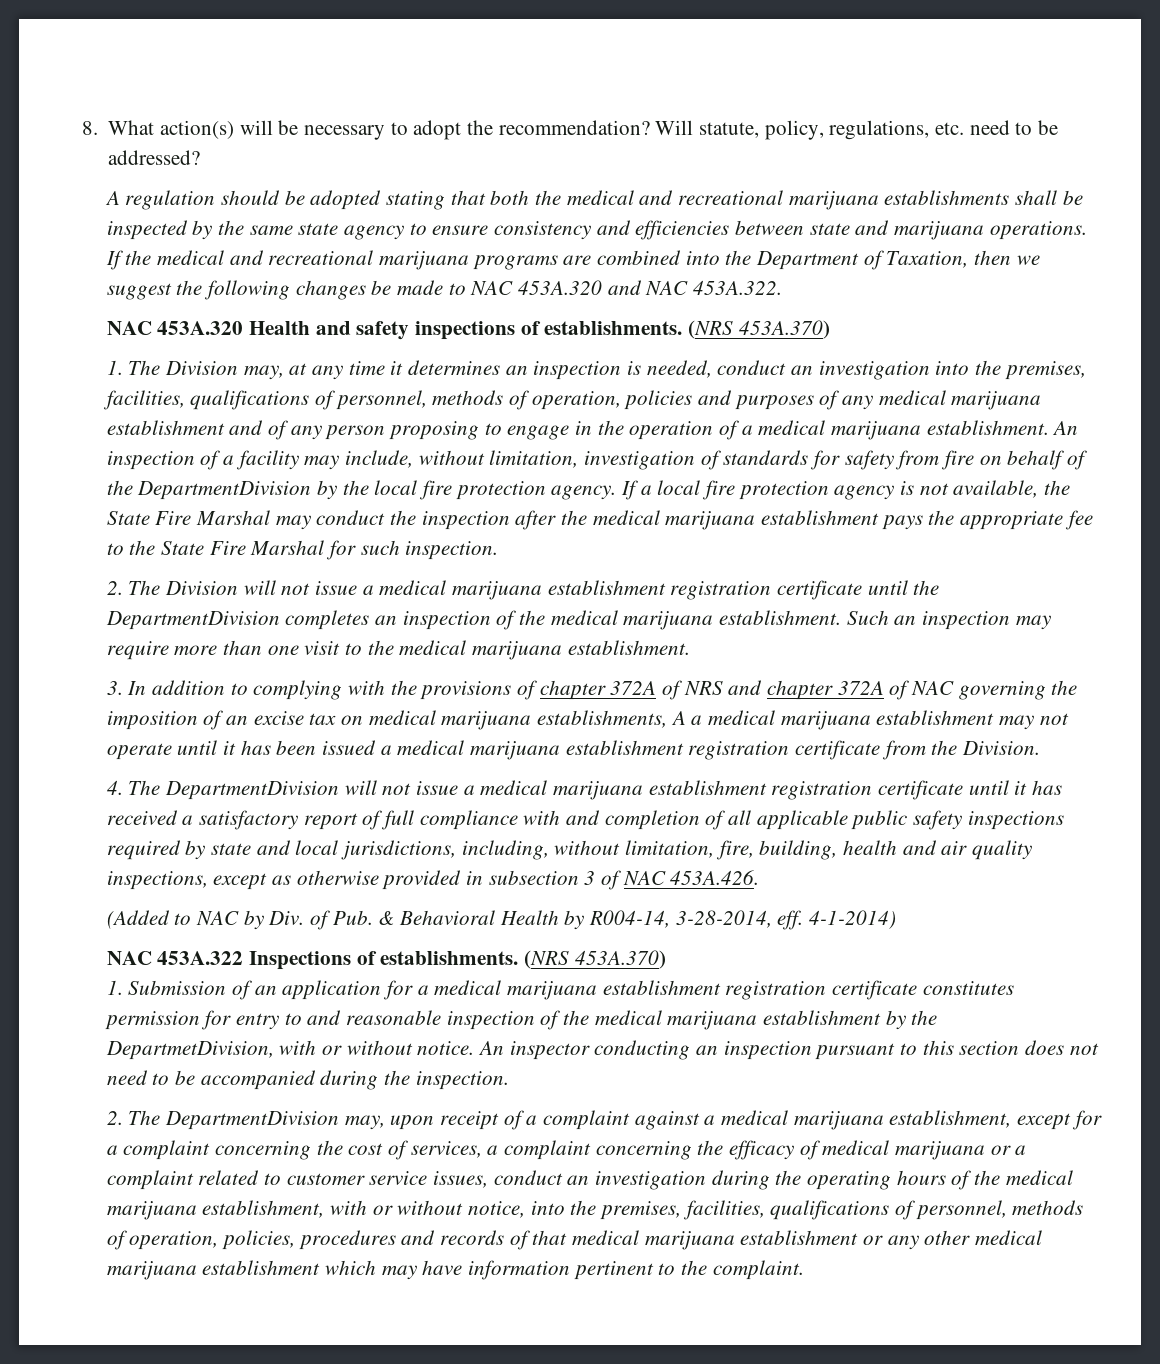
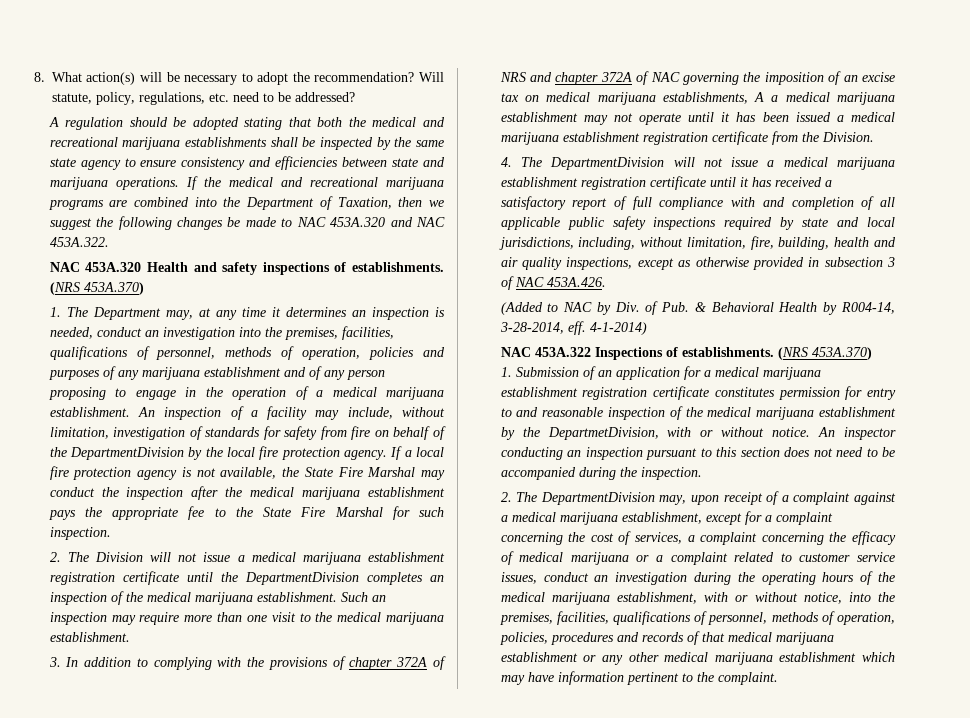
- 1. The Division may, at any time it determines an inspection is needed, conduct an investigation into the premises, facilities, qualifications of personnel, methods of operation, policies and purposes of any medical marijuana establishment and of any person proposing to engage in the operation of a medical marijuana establishment.
+ 1. The Department may, at any time it determines an inspection is needed, conduct an investigation into the premises, facilities, qualifications of personnel, methods of operation, policies and purposes of any marijuana establishment and of any person proposing to engage in the operation of a medical marijuana establishment.

